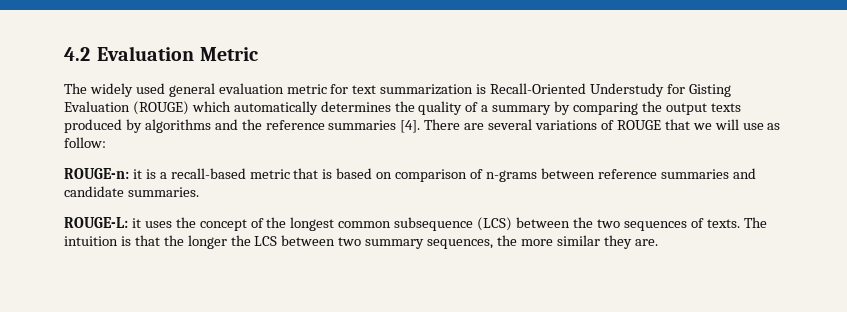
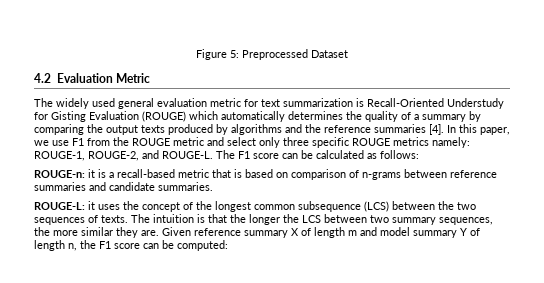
+ Figure 5: Preprocessed Dataset
- There are several variations of ROUGE that we will use as follow:
+ In this paper, we use F1 from the ROUGE metric and select only three specific ROUGE metrics namely: ROUGE-1, ROUGE-2, and ROUGE-L. The F1 score can be calculated as follows:
+ Given reference summary X of length m and model summary Y of length n, the F1 score can be computed:

